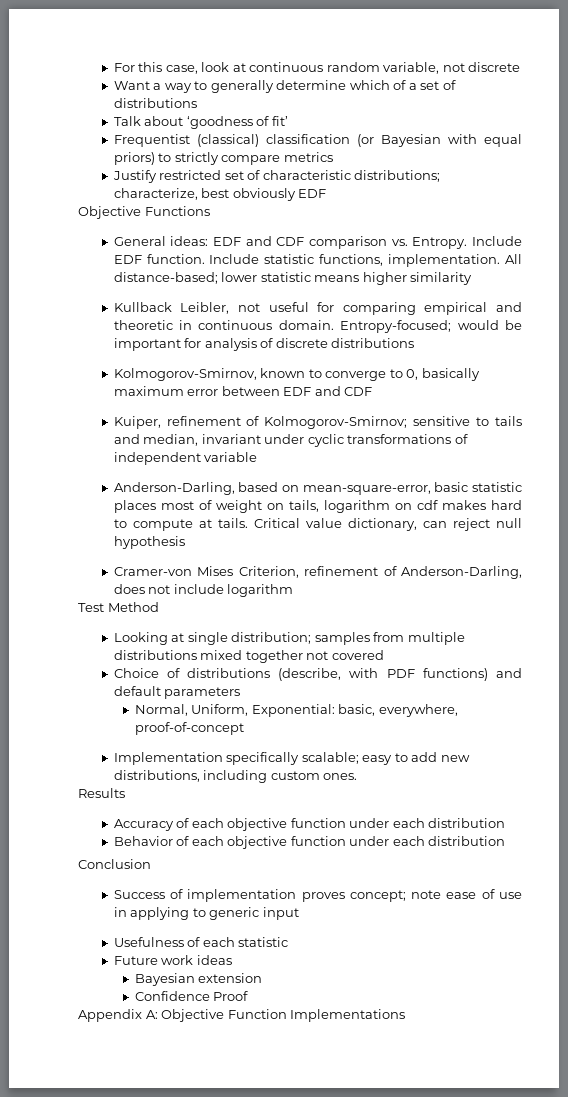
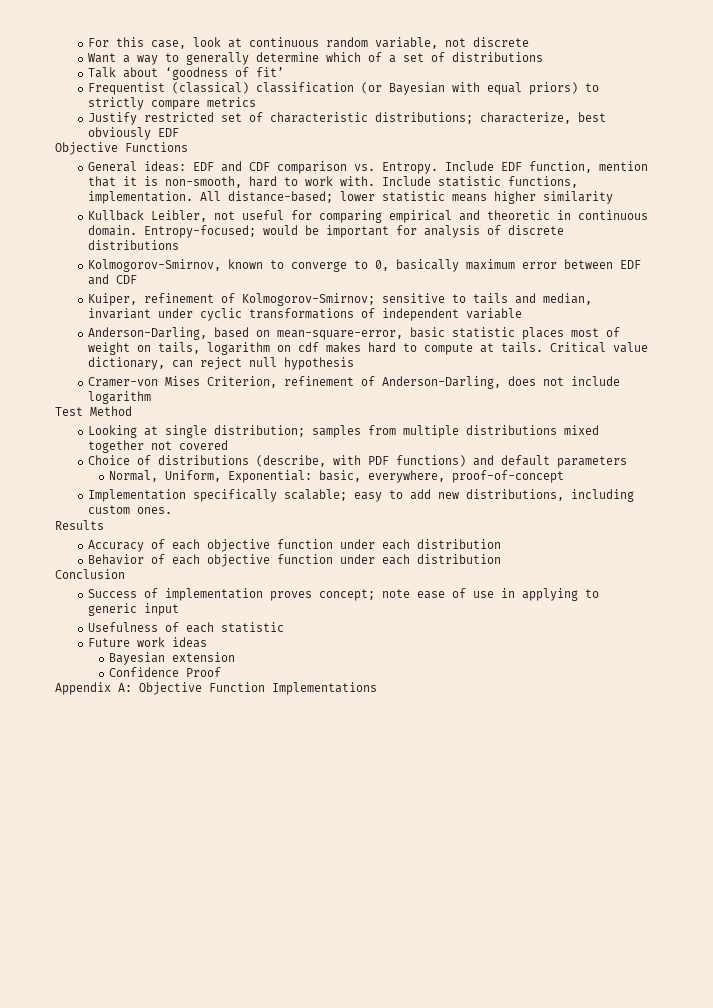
- Include EDF function.
+ Include EDF function, mention that it is non-smooth, hard to work with.

